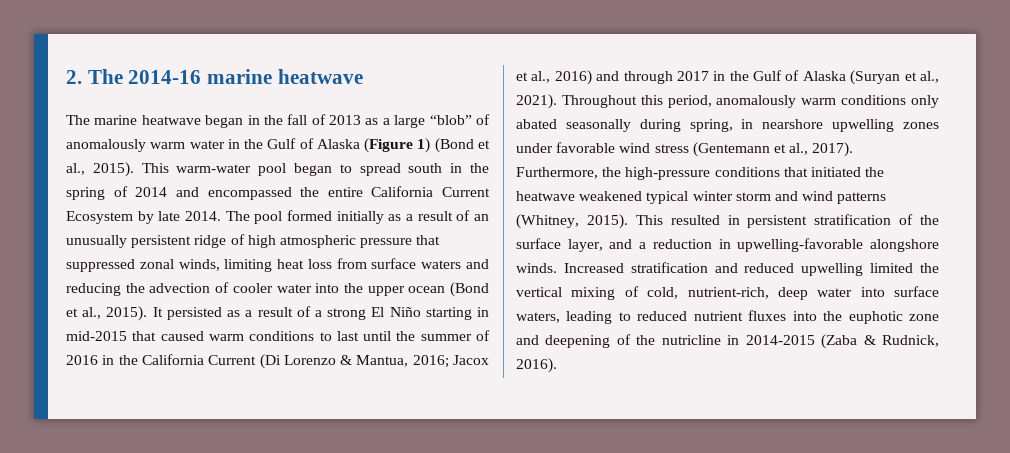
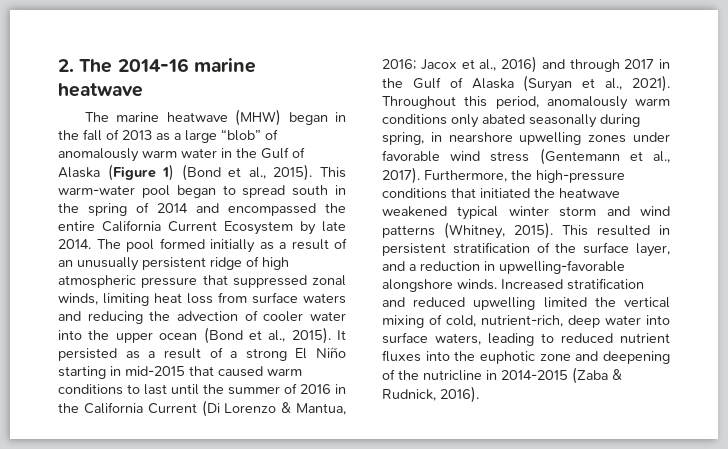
- The marine heatwave began in the fall of 2013 as a large “blob” of anomalously warm water in the Gulf of Alaska (Figure 1) (Bond et al., 2015).
+ The marine heatwave (MHW) began in the fall of 2013 as a large “blob” of anomalously warm water in the Gulf of Alaska (Figure 1) (Bond et al., 2015).

